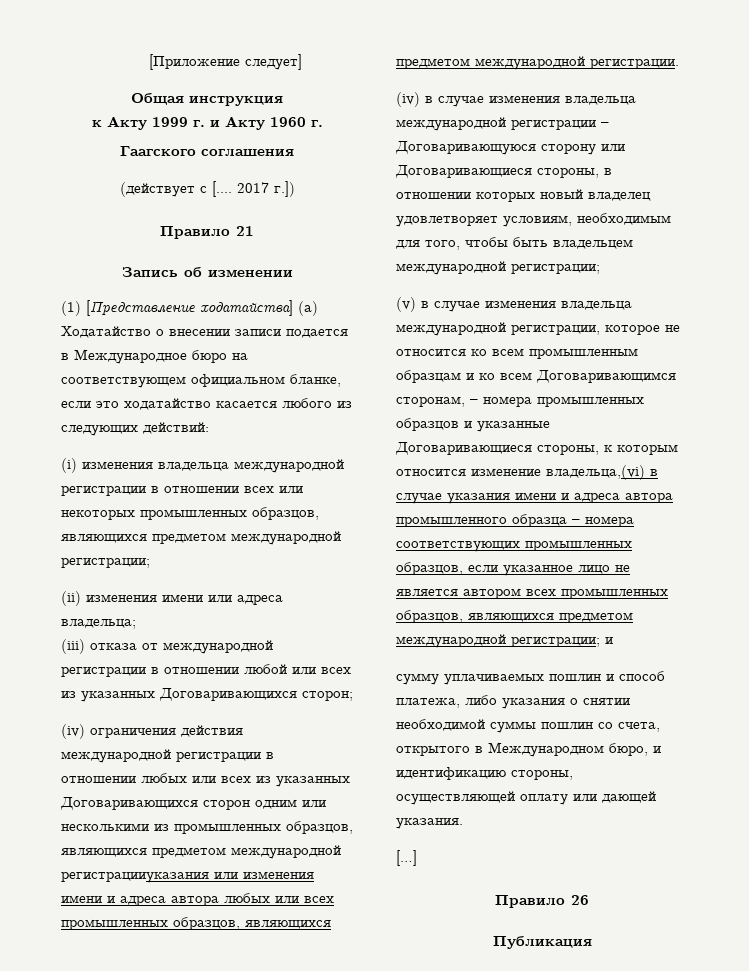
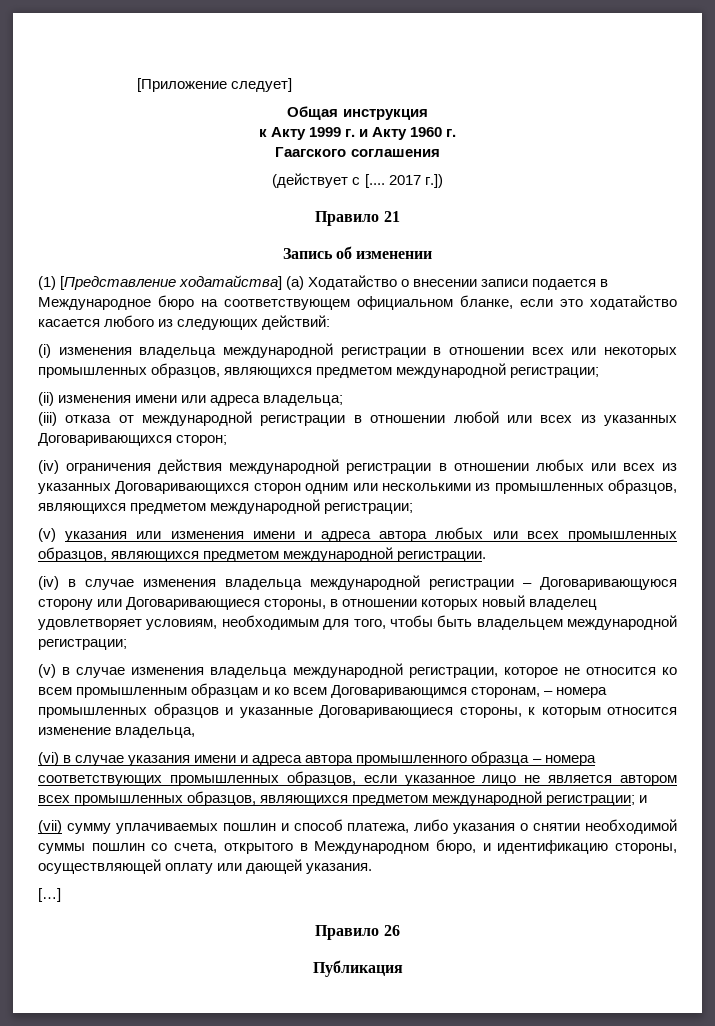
- (iv) ограничения действия международной регистрации в отношении любых или всех из указанных Договаривающихся сторон одним или несколькими из промышленных образцов, являющихся предметом международной регистрацииуказания или изменения имени и адреса автора любых или всех промышленных образцов, являющихся предметом международной регистрации.
+ (iv) ограничения действия международной регистрации в отношении любых или всех из указанных Договаривающихся сторон одним или несколькими из промышленных образцов, являющихся предметом международной регистрации;
+ (v) указания или изменения имени и адреса автора любых или всех промышленных образцов, являющихся предметом международной регистрации.
- (v) в случае изменения владельца международной регистрации, которое не относится ко всем промышленным образцам и ко всем Договаривающимся сторонам, – номера промышленных образцов и указанные Договаривающиеся стороны, к которым относится изменение владельца,(vi) в случае указания имени и адреса автора промышленного образца – номера соответствующих промышленных образцов, если указанное лицо не является автором всех промышленных образцов, являющихся предметом международной регистрации; и
+ (v) в случае изменения владельца международной регистрации, которое не относится ко всем промышленным образцам и ко всем Договаривающимся сторонам, – номера промышленных образцов и указанные Договаривающиеся стороны, к которым относится изменение владельца,
+ (vi) в случае указания имени и адреса автора промышленного образца – номера соответствующих промышленных образцов, если указанное лицо не является автором всех промышленных образцов, являющихся предметом международной регистрации; и
- сумму уплачиваемых пошлин и способ платежа, либо указания о снятии необходимой суммы пошлин со счета, открытого в Международном бюро, и идентификацию стороны, осуществляющей оплату или дающей указания.
+ (vii) сумму уплачиваемых пошлин и способ платежа, либо указания о снятии необходимой суммы пошлин со счета, открытого в Международном бюро, и идентификацию стороны, осуществляющей оплату или дающей указания.

